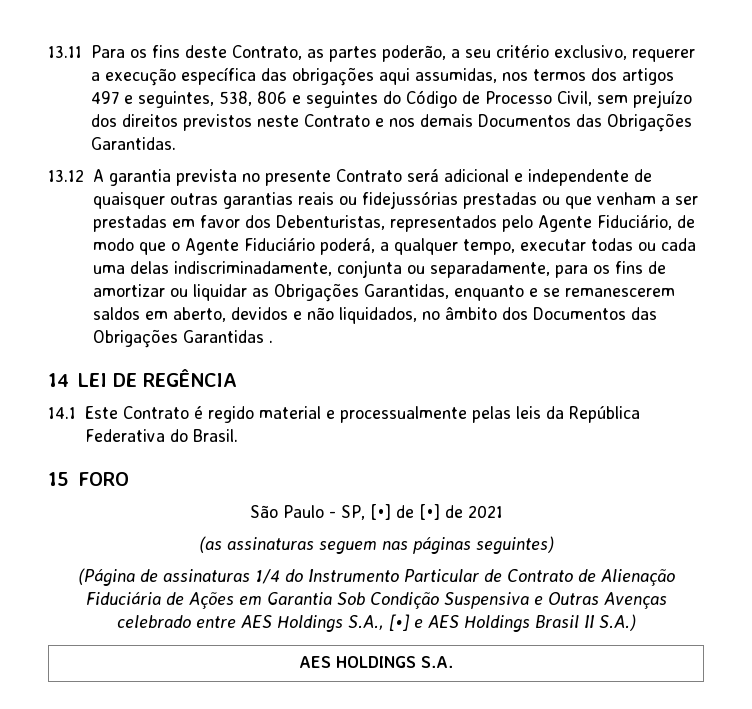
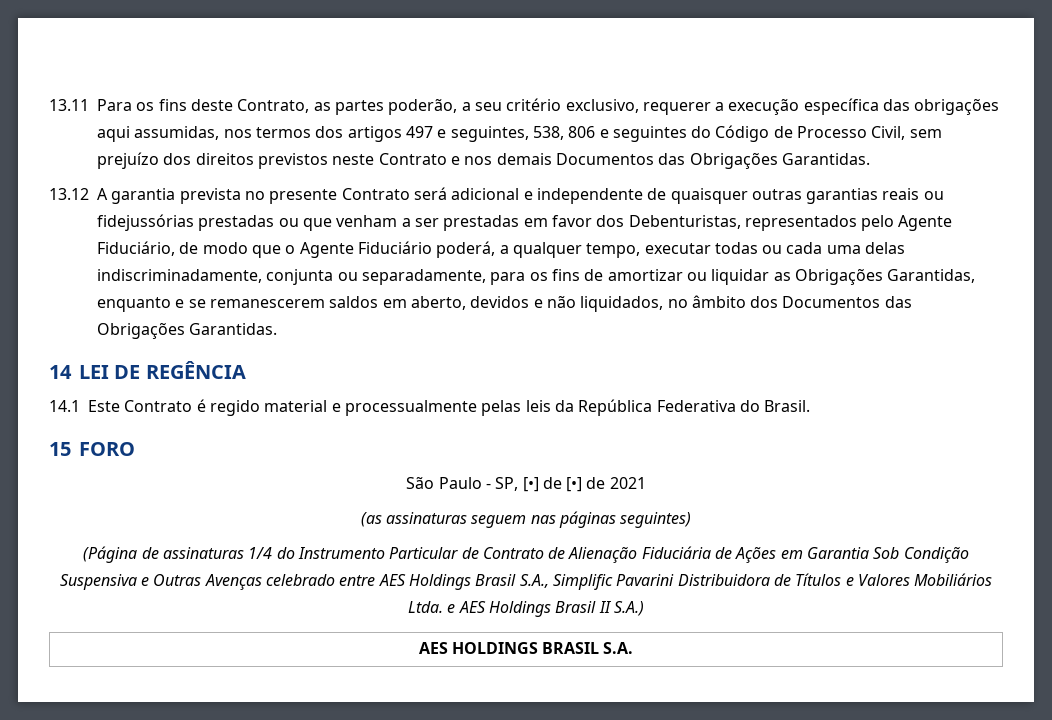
- 13.12 A garantia prevista no presente Contrato será adicional e independente de quaisquer outras garantias reais ou fidejussórias prestadas ou que venham a ser prestadas em favor dos Debenturistas, representados pelo Agente Fiduciário, de modo que o Agente Fiduciário poderá, a qualquer tempo, executar todas ou cada uma delas indiscriminadamente, conjunta ou separadamente, para os fins de amortizar ou liquidar as Obrigações Garantidas, enquanto e se remanescerem saldos em aberto, devidos e não liquidados, no âmbito dos Documentos das Obrigações Garantidas .
+ 13.12 A garantia prevista no presente Contrato será adicional e independente de quaisquer outras garantias reais ou fidejussórias prestadas ou que venham a ser prestadas em favor dos Debenturistas, representados pelo Agente Fiduciário, de modo que o Agente Fiduciário poderá, a qualquer tempo, executar todas ou cada uma delas indiscriminadamente, conjunta ou separadamente, para os fins de amortizar ou liquidar as Obrigações Garantidas, enquanto e se remanescerem saldos em aberto, devidos e não liquidados, no âmbito dos Documentos das Obrigações Garantidas.
- (Página de assinaturas 1/4 do Instrumento Particular de Contrato de Alienação Fiduciária de Ações em Garantia Sob Condição Suspensiva e Outras Avenças celebrado entre AES Holdings S.A., [•] e AES Holdings Brasil II S.A.)
+ (Página de assinaturas 1/4 do Instrumento Particular de Contrato de Alienação Fiduciária de Ações em Garantia Sob Condição Suspensiva e Outras Avenças celebrado entre AES Holdings Brasil S.A., Simplific Pavarini Distribuidora de Títulos e Valores Mobiliários Ltda. e AES Holdings Brasil II S.A.)
- AES HOLDINGS S.A.
+ AES HOLDINGS BRASIL S.A.

